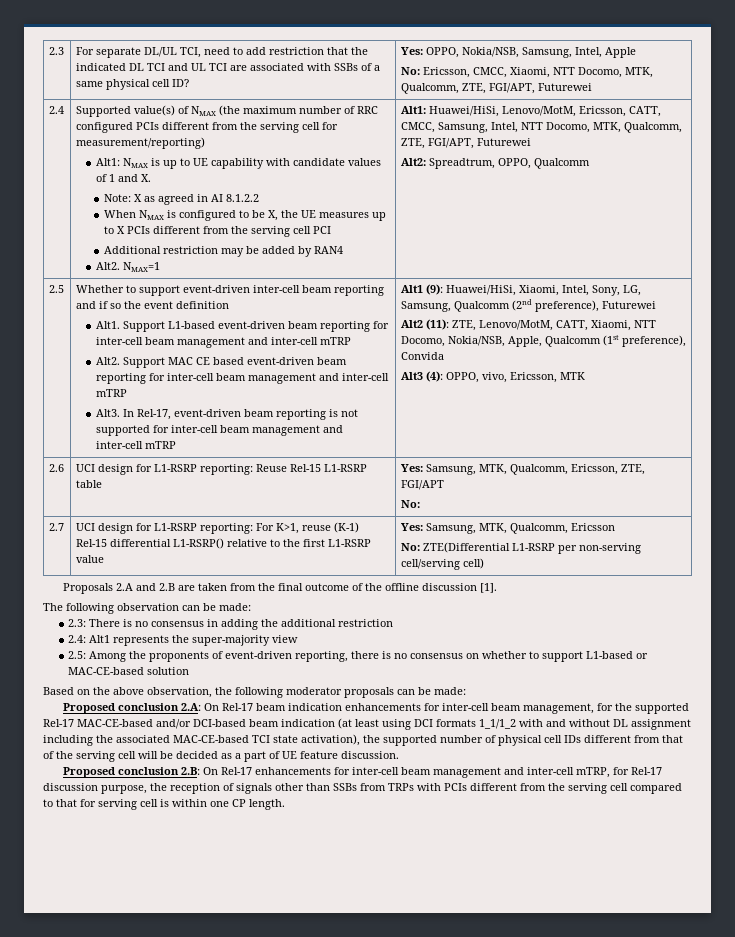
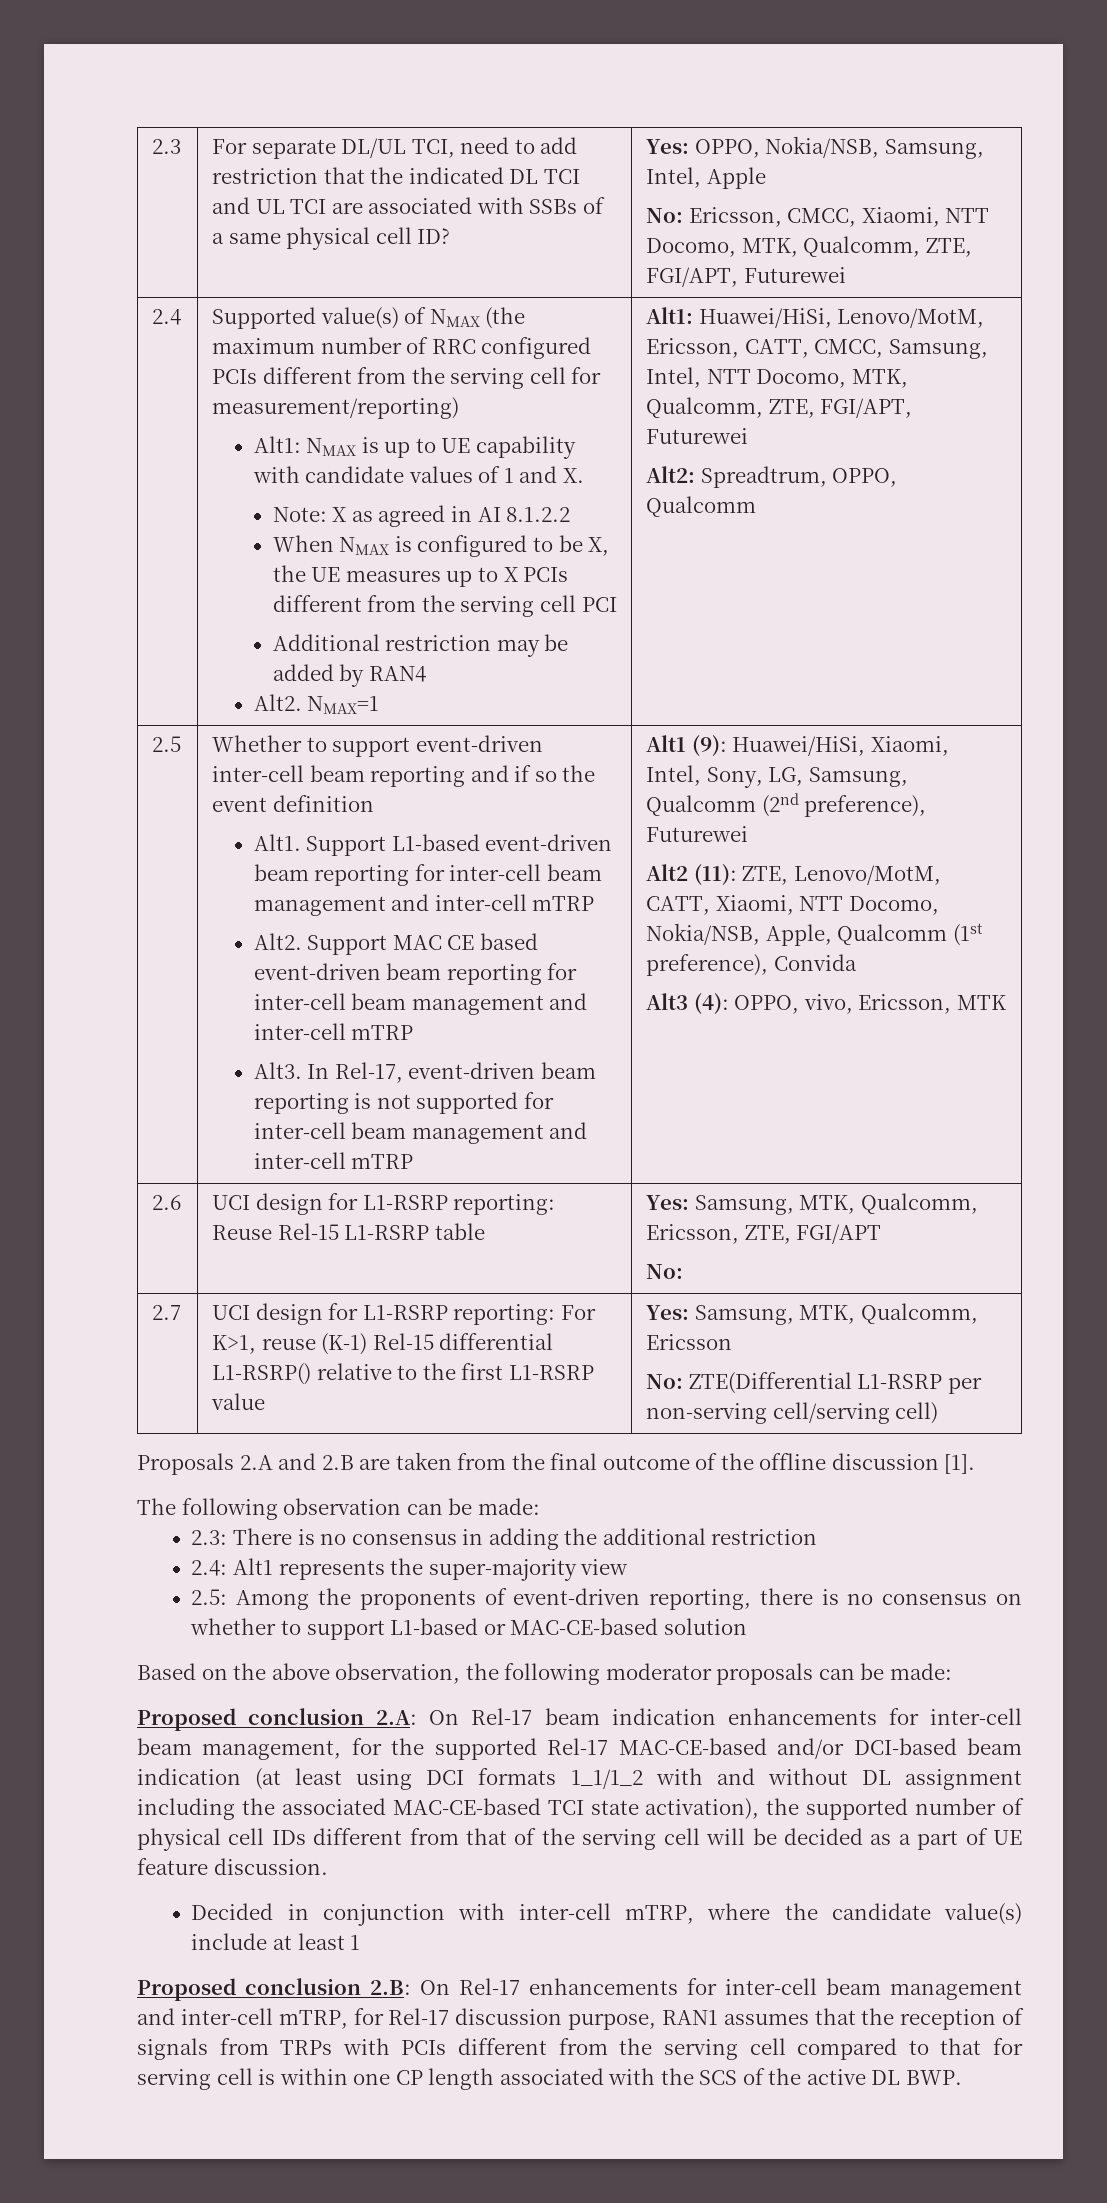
+ Decided in conjunction with inter-cell mTRP, where the candidate value(s) include at least 1
- Proposed conclusion 2.B: On Rel-17 enhancements for inter-cell beam management and inter-cell mTRP, for Rel-17 discussion purpose, the reception of signals other than SSBs from TRPs with PCIs different from the serving cell compared to that for serving cell is within one CP length.
+ Proposed conclusion 2.B: On Rel-17 enhancements for inter-cell beam management and inter-cell mTRP, for Rel-17 discussion purpose, RAN1 assumes that the reception of signals from TRPs with PCIs different from the serving cell compared to that for serving cell is within one CP length associated with the SCS of the active DL BWP.

